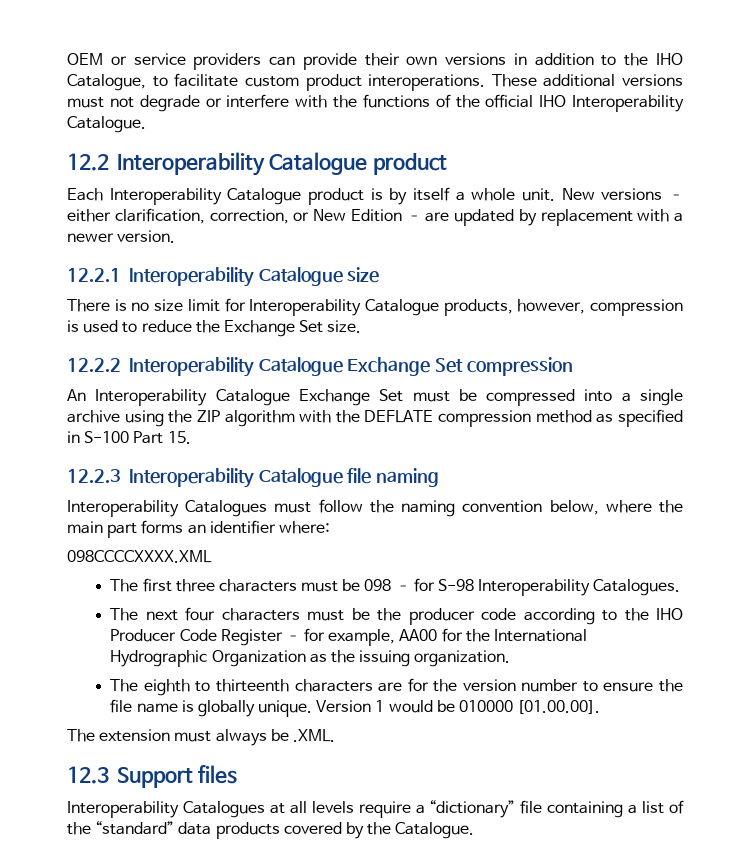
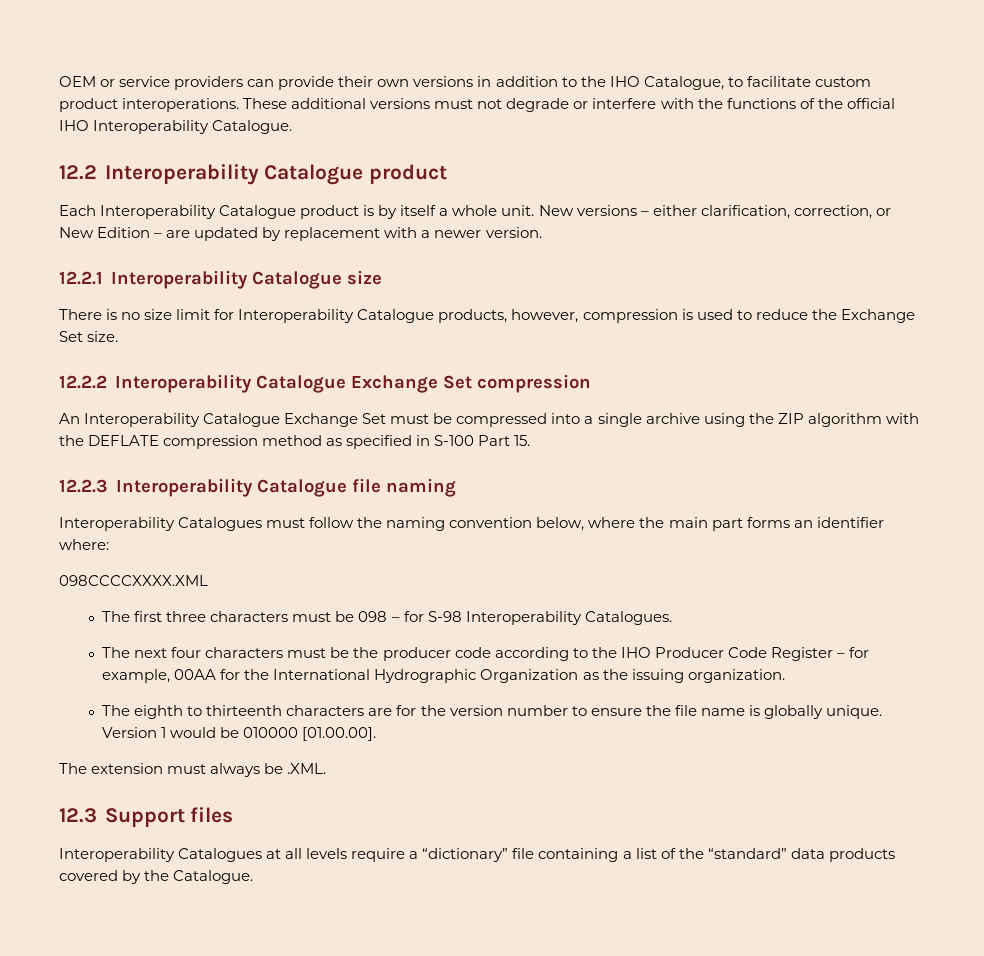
- The next four characters must be the producer code according to the IHO Producer Code Register – for example, AA00 for the International Hydrographic Organization as the issuing organization.
+ The next four characters must be the producer code according to the IHO Producer Code Register – for example, 00AA for the International Hydrographic Organization as the issuing organization.

